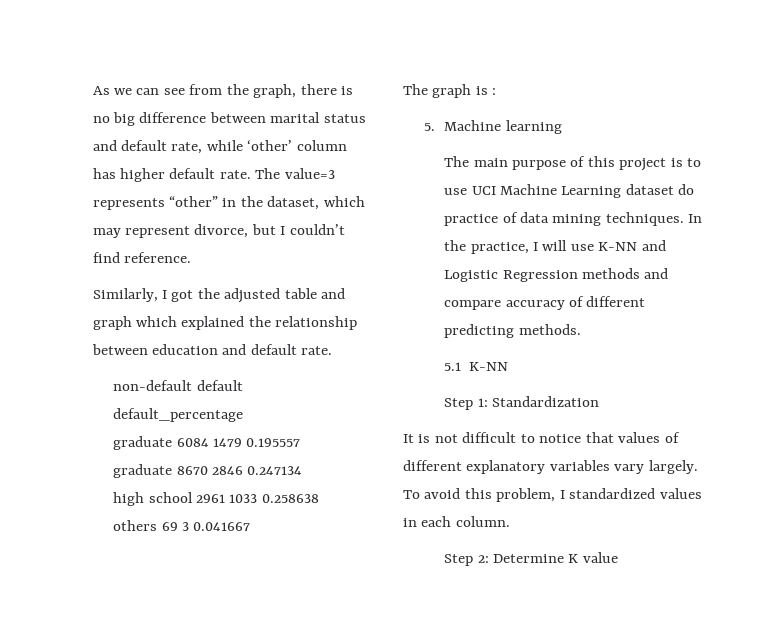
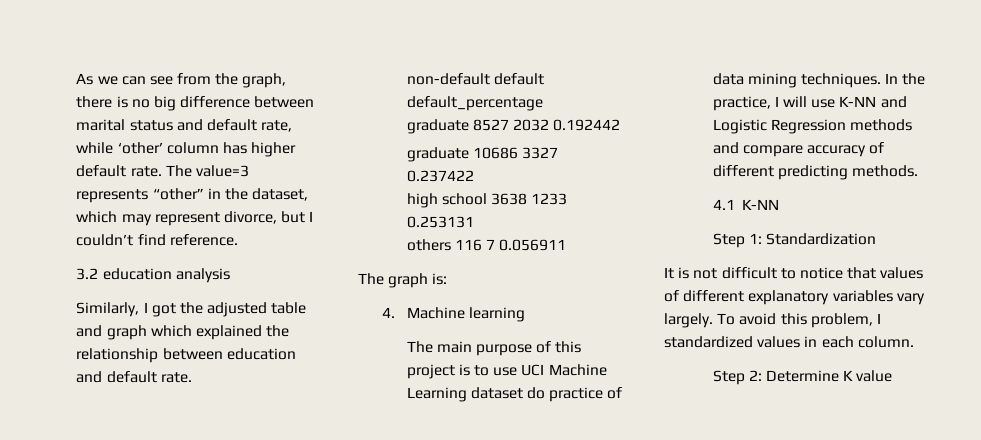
+ 3.2 education analysis
- graduate 6084 1479 0.195557
- graduate 8670 2846 0.247134
- high school 2961 1033 0.258638
- others 69 3 0.041667
+ graduate 8527 2032 0.192442
+ graduate 10686 3327 0.237422
+ high school 3638 1233 0.253131
+ others 116 7 0.056911
- The graph is :
- 5. Machine learning
+ The graph is:
+ 4. Machine learning
- 5.1 K-NN
+ 4.1 K-NN

